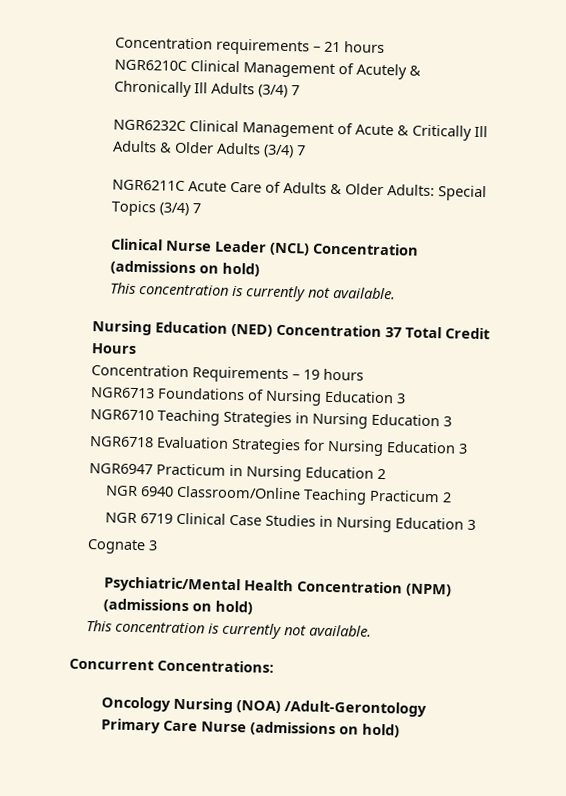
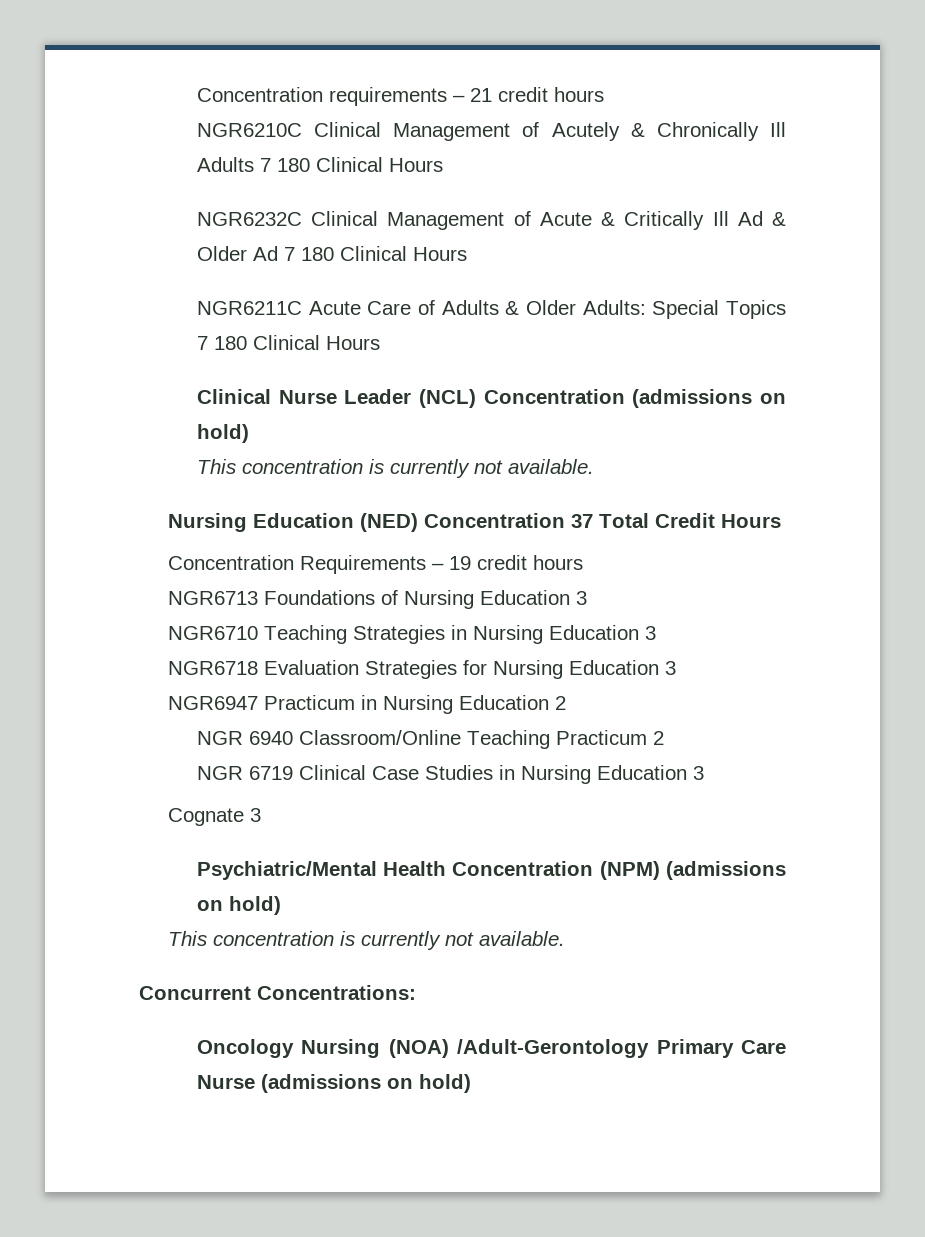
- Concentration requirements – 21 hours
+ Concentration requirements – 21 credit hours
- NGR6210C Clinical Management of Acutely & Chronically Ill Adults (3/4) 7
+ NGR6210C Clinical Management of Acutely & Chronically Ill Adults 7 180 Clinical Hours
- NGR6232C Clinical Management of Acute & Critically Ill Adults & Older Adults (3/4) 7
+ NGR6232C Clinical Management of Acute & Critically Ill Ad & Older Ad 7 180 Clinical Hours
- NGR6211C Acute Care of Adults & Older Adults: Special Topics (3/4) 7
+ NGR6211C Acute Care of Adults & Older Adults: Special Topics 7 180 Clinical Hours
- Concentration Requirements – 19 hours
+ Concentration Requirements – 19 credit hours

